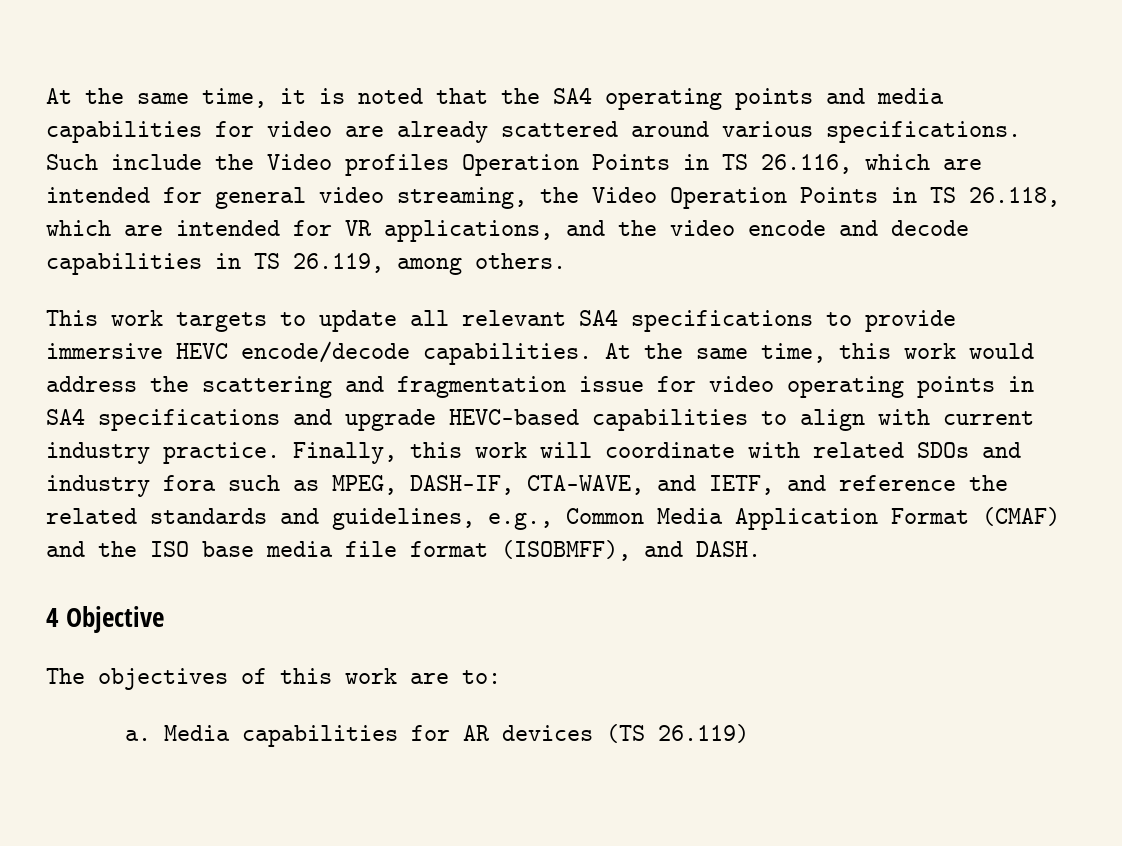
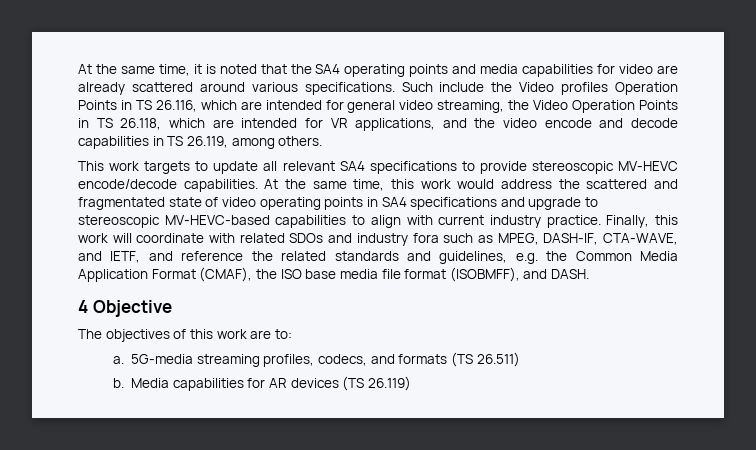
- This work targets to update all relevant SA4 specifications to provide immersive HEVC encode/decode capabilities.
+ This work targets to update all relevant SA4 specifications to provide stereoscopic MV-HEVC encode/decode capabilities.
- At the same time, this work would address the scattering and fragmentation issue for video operating points in SA4 specifications and upgrade HEVC-based capabilities to align with current industry practice.
+ At the same time, this work would address the scattered and fragmentated state of video operating points in SA4 specifications and upgrade to stereoscopic MV-HEVC-based capabilities to align with current industry practice.
- Finally, this work will coordinate with related SDOs and industry fora such as MPEG, DASH-IF, CTA-WAVE, and IETF, and reference the related standards and guidelines, e.g., Common Media Application Format (CMAF) and the ISO base media file format (ISOBMFF), and DASH.
+ Finally, this work will coordinate with related SDOs and industry fora such as MPEG, DASH-IF, CTA-WAVE, and IETF, and reference the related standards and guidelines, e.g. the Common Media Application Format (CMAF), the ISO base media file format (ISOBMFF), and DASH.
+ 5G-media streaming profiles, codecs, and formats (TS 26.511)
+ b.

